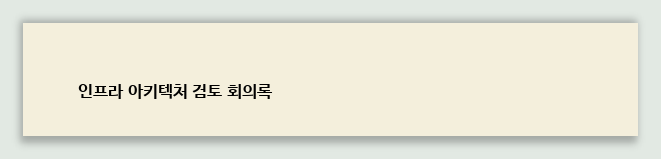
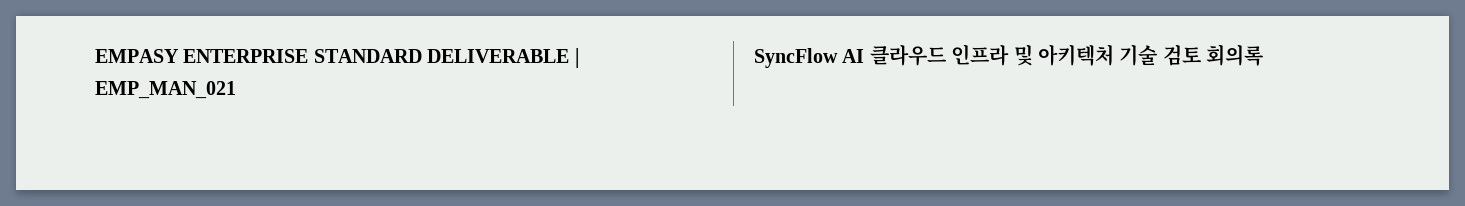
- 인프라 아키텍처 검토 회의록
+ EMPASY ENTERPRISE STANDARD DELIVERABLE | EMP_MAN_021
+ SyncFlow AI 클라우드 인프라 및 아키텍처 기술 검토 회의록

